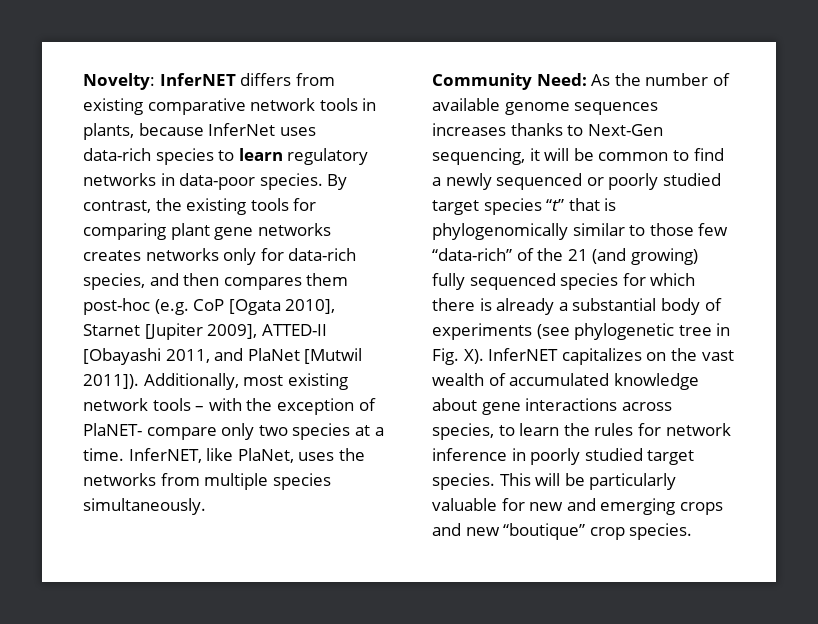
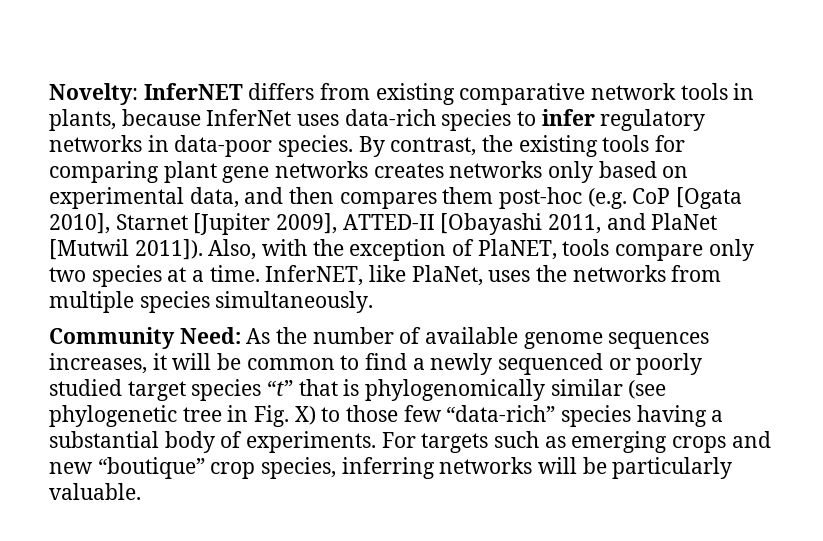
- Novelty: InferNET differs from existing comparative network tools in plants, because InferNet uses data-rich species to learn regulatory networks in data-poor species.
+ Novelty: InferNET differs from existing comparative network tools in plants, because InferNet uses data-rich species to infer regulatory networks in data-poor species.
- By contrast, the existing tools for comparing plant gene networks creates networks only for data-rich species, and then compares them post-hoc (e.g. CoP [Ogata 2010], Starnet [Jupiter 2009], ATTED-II [Obayashi 2011, and PlaNet [Mutwil 2011]).
+ By contrast, the existing tools for comparing plant gene networks creates networks only based on experimental data, and then compares them post-hoc (e.g. CoP [Ogata 2010], Starnet [Jupiter 2009], ATTED-II [Obayashi 2011, and PlaNet [Mutwil 2011]).
- Additionally, most existing network tools – with the exception of PlaNET- compare only two species at a time.
+ Also, with the exception of PlaNET, tools compare only two species at a time.
- Community Need: As the number of available genome sequences increases thanks to Next-Gen sequencing, it will be common to find a newly sequenced or poorly studied target species “t” that is phylogenomically similar to those few “data-rich” of the 21 (and growing) fully sequenced species for which there is already a substantial body of experiments (see phylogenetic tree in Fig. X). InferNET capitalizes on the vast wealth of accumulated knowledge about gene interactions across species, to learn the rules for network inference in poorly studied target species. This will be particularly valuable for new and emerging crops and new “boutique” crop species.
+ Community Need: As the number of available genome sequences increases, it will be common to find a newly sequenced or poorly studied target species “t” that is phylogenomically similar (see phylogenetic tree in Fig. X) to those few “data-rich” species having a substantial body of experiments. For targets such as emerging crops and new “boutique” crop species, inferring networks will be particularly valuable.

